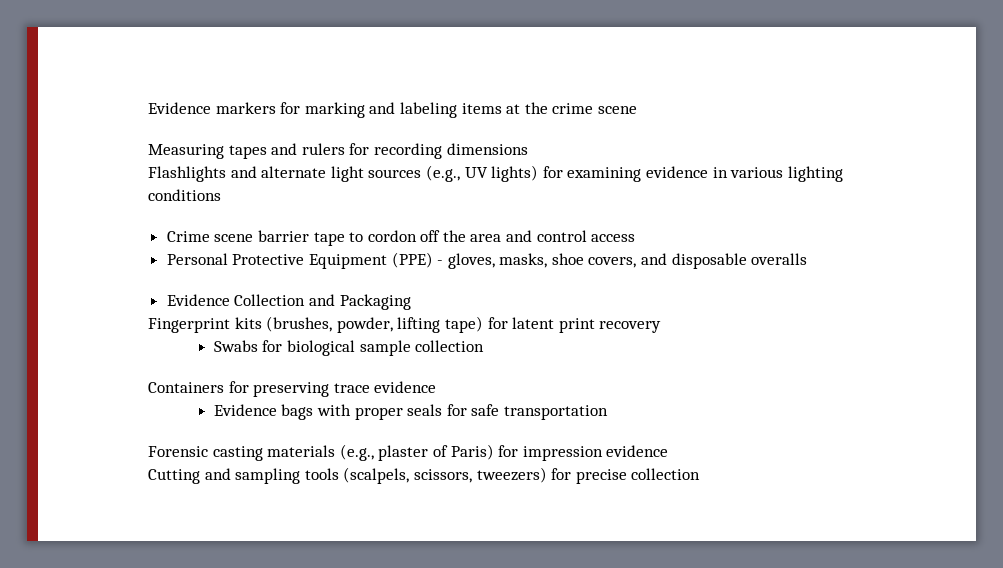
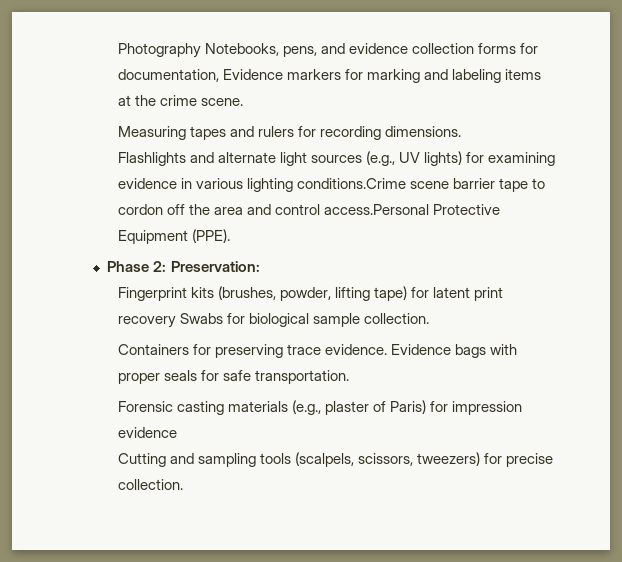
- Evidence markers for marking and labeling items at the crime scene
+ Photography Notebooks, pens, and evidence collection forms for documentation, Evidence markers for marking and labeling items at the crime scene.
- Measuring tapes and rulers for recording dimensions
+ Measuring tapes and rulers for recording dimensions.
- Flashlights and alternate light sources (e.g., UV lights) for examining evidence in various lighting conditions
- Crime scene barrier tape to cordon off the area and control access
- Personal Protective Equipment (PPE) - gloves, masks, shoe covers, and disposable overalls
- Evidence Collection and Packaging
+ Flashlights and alternate light sources (e.g., UV lights) for examining evidence in various lighting conditions.Crime scene barrier tape to cordon off the area and control access.Personal Protective Equipment (PPE).
+ Phase 2: Preservation:
- Fingerprint kits (brushes, powder, lifting tape) for latent print recovery
- Swabs for biological sample collection
+ Fingerprint kits (brushes, powder, lifting tape) for latent print recovery Swabs for biological sample collection.
- Containers for preserving trace evidence
- Evidence bags with proper seals for safe transportation
+ Containers for preserving trace evidence. Evidence bags with proper seals for safe transportation.
- Cutting and sampling tools (scalpels, scissors, tweezers) for precise collection
+ Cutting and sampling tools (scalpels, scissors, tweezers) for precise collection.

